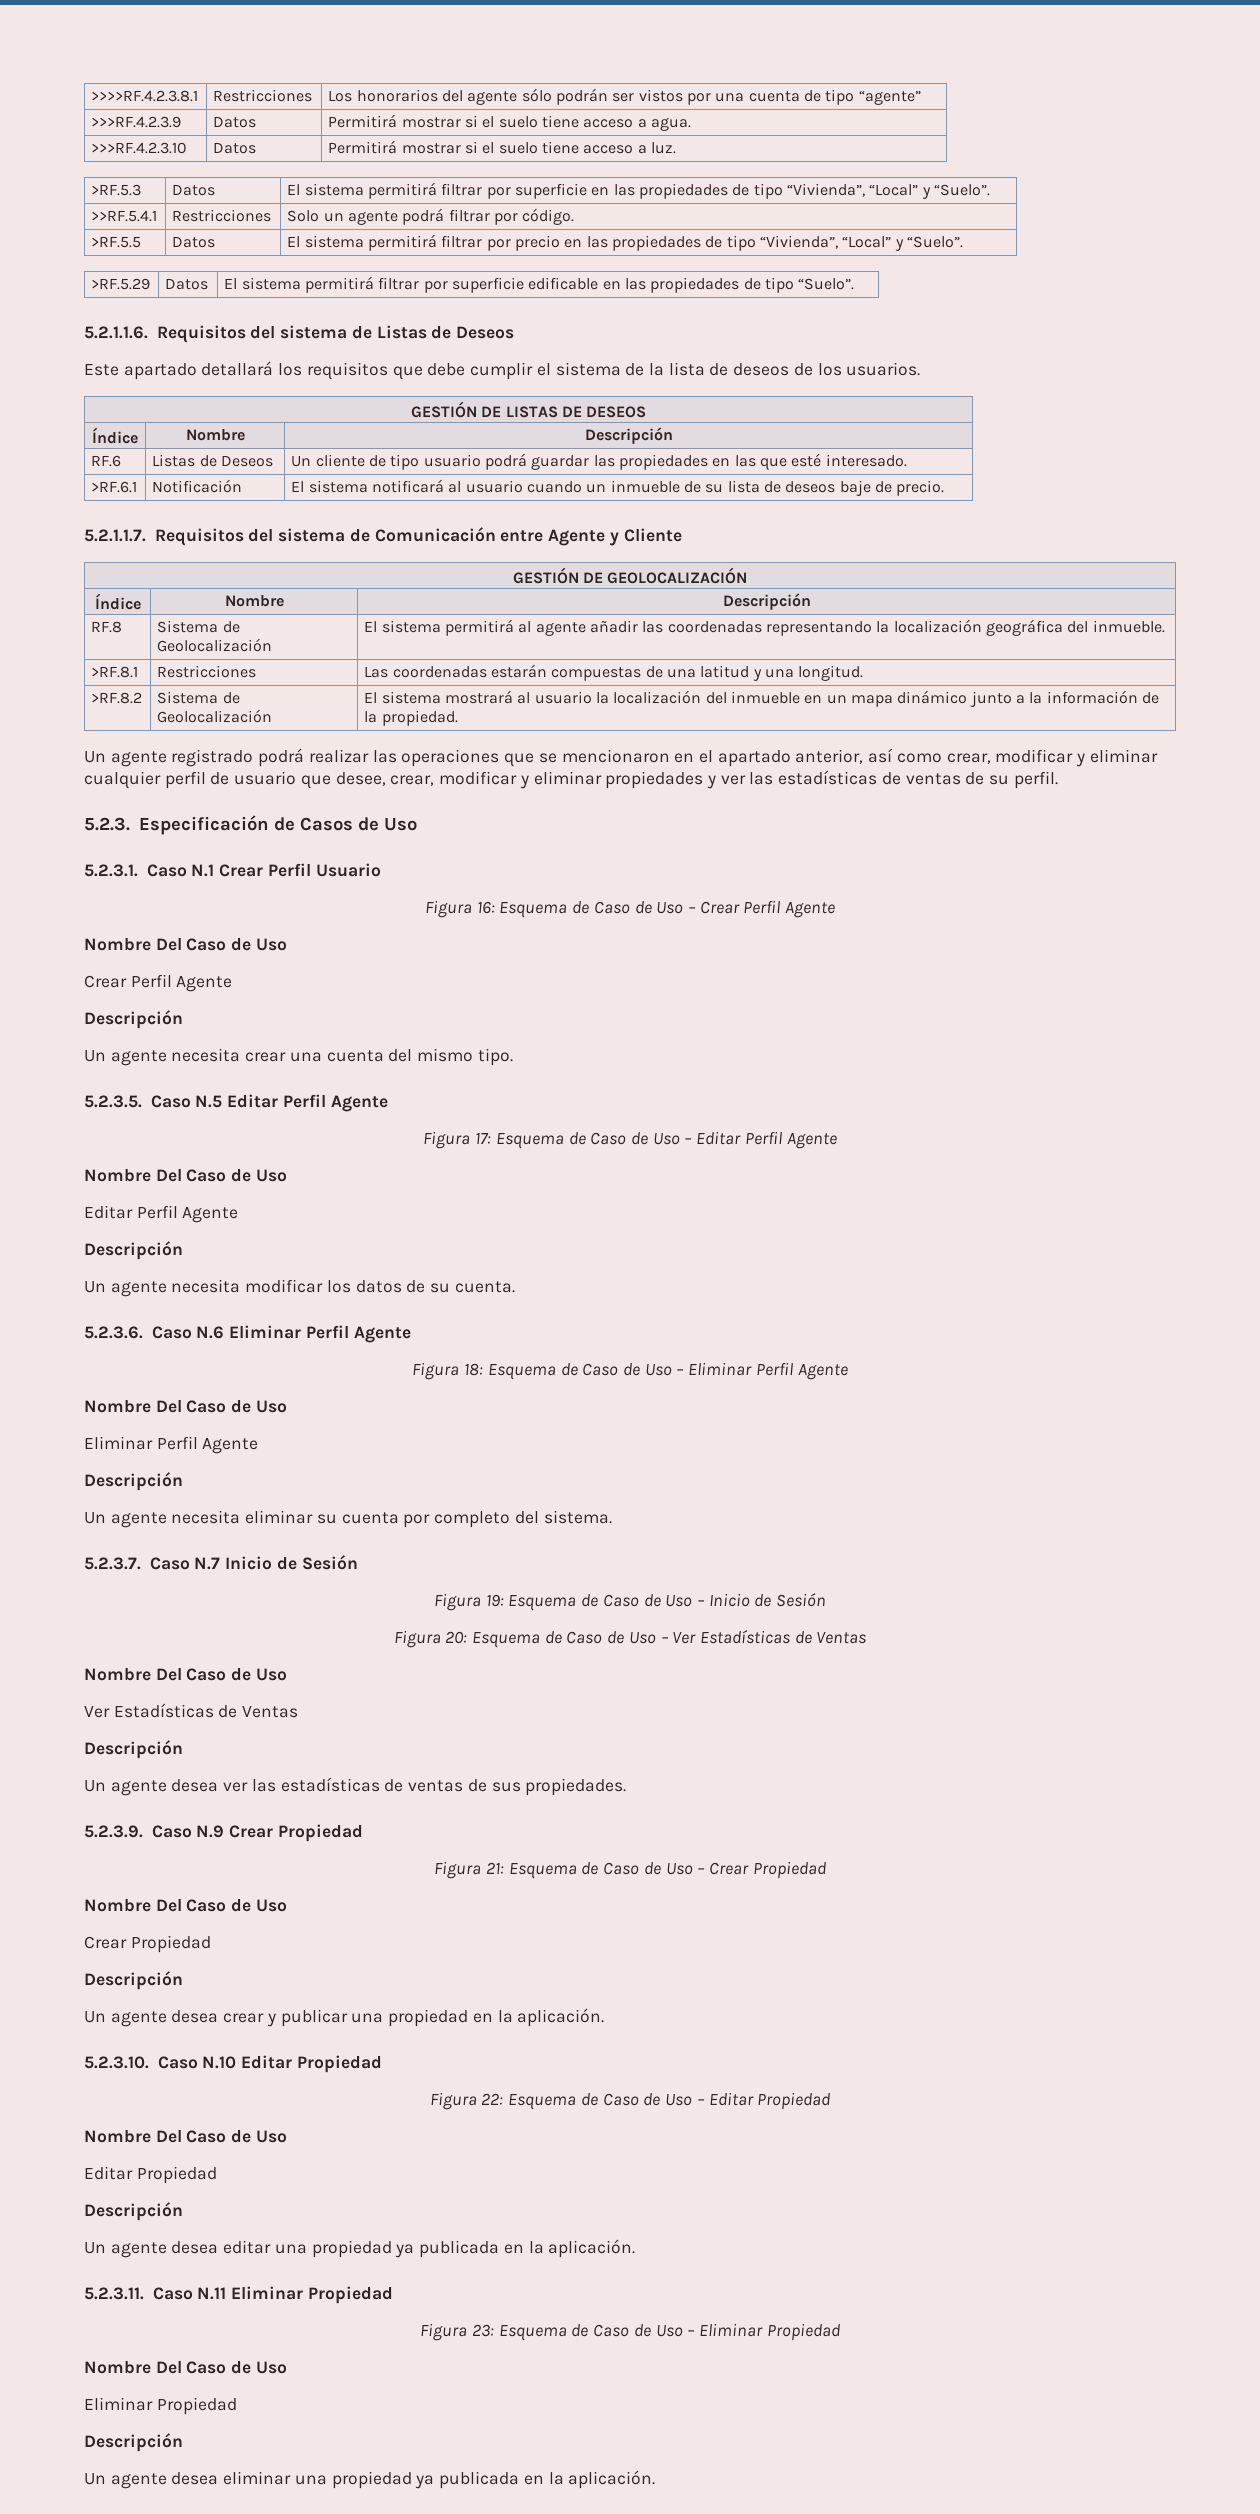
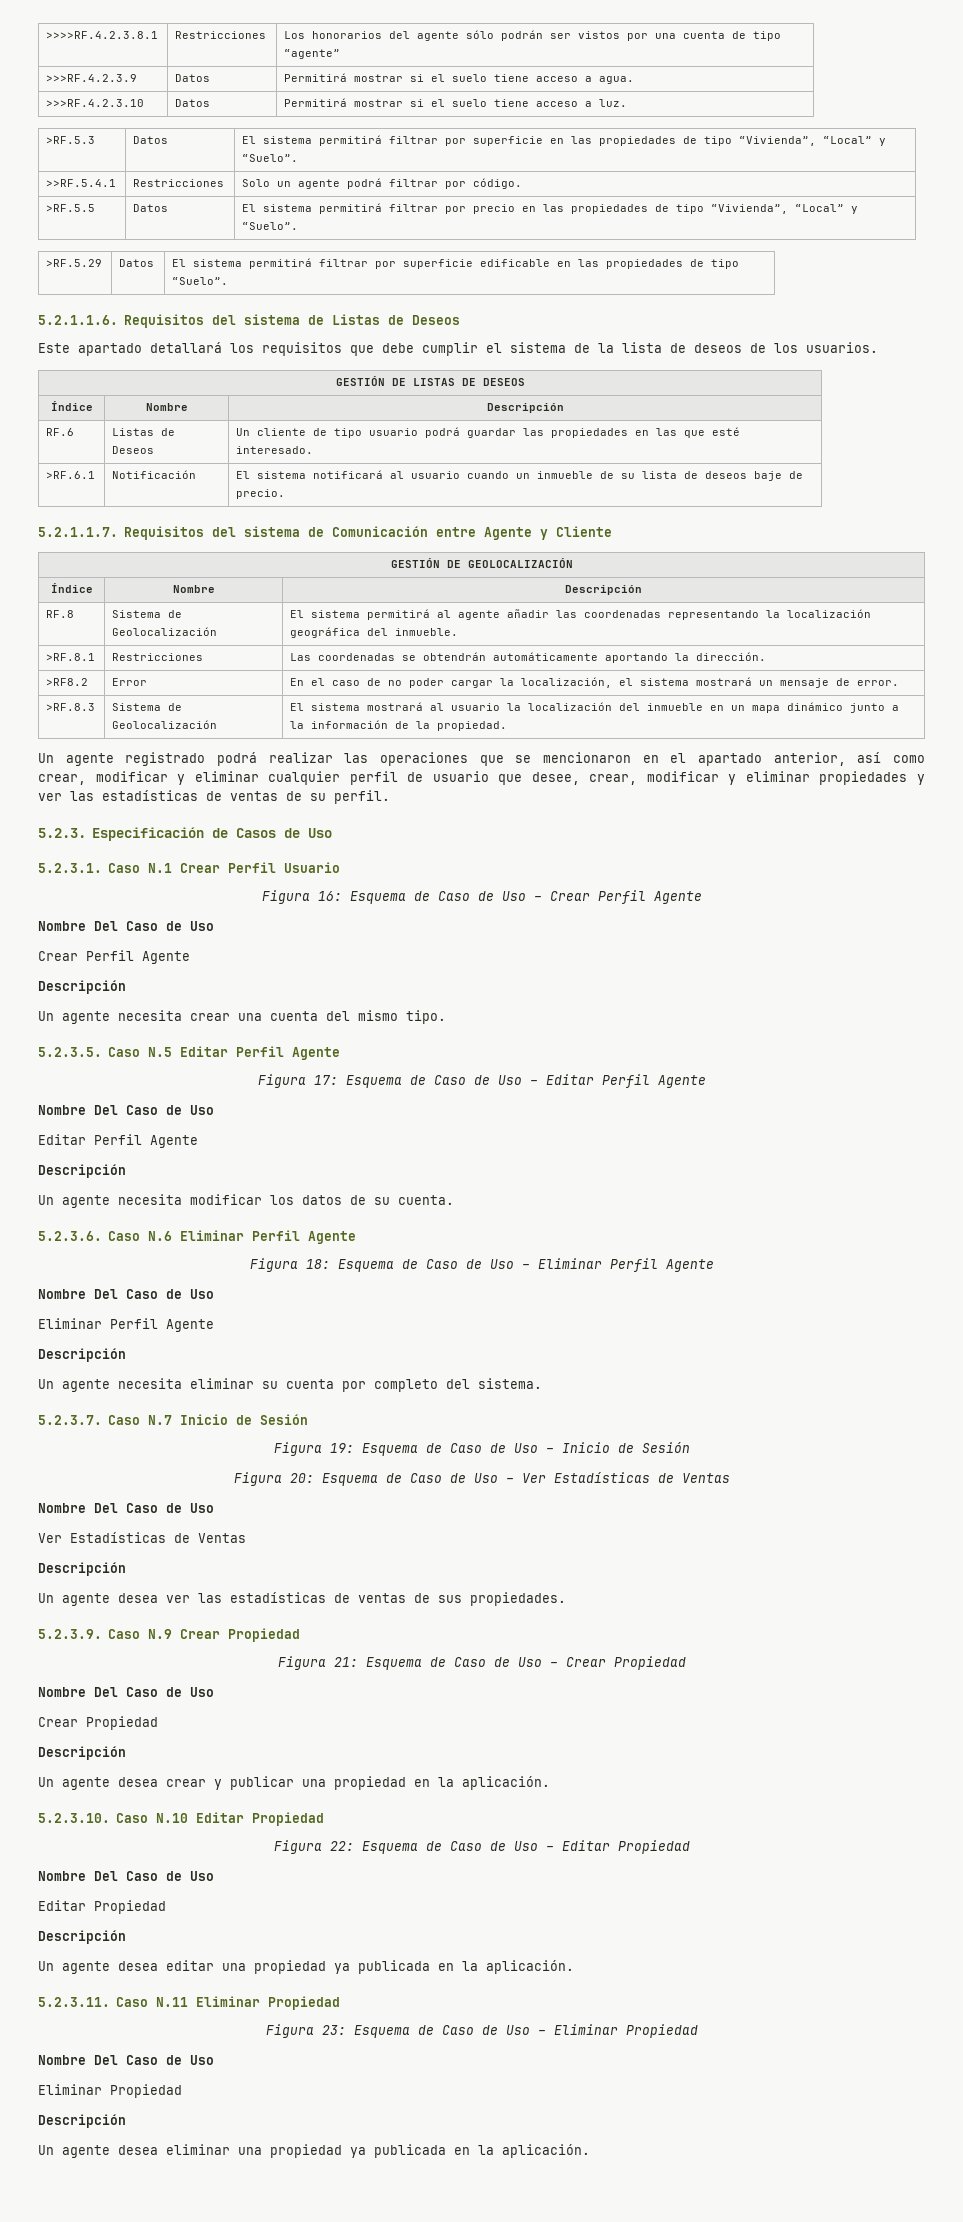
- >RF.8.1 | Restricciones | Las coordenadas estarán compuestas de una latitud y una longitud.
- >RF.8.2 | Sistema de Geolocalización | El sistema mostrará al usuario la localización del inmueble en un mapa dinámico junto a la información de la propiedad.
+ >RF.8.1 | Restricciones | Las coordenadas se obtendrán automáticamente aportando la dirección.
+ >RF8.2 | Error | En el caso de no poder cargar la localización, el sistema mostrará un mensaje de error.
+ >RF.8.3 | Sistema de Geolocalización | El sistema mostrará al usuario la localización del inmueble en un mapa dinámico junto a la información de la propiedad.

